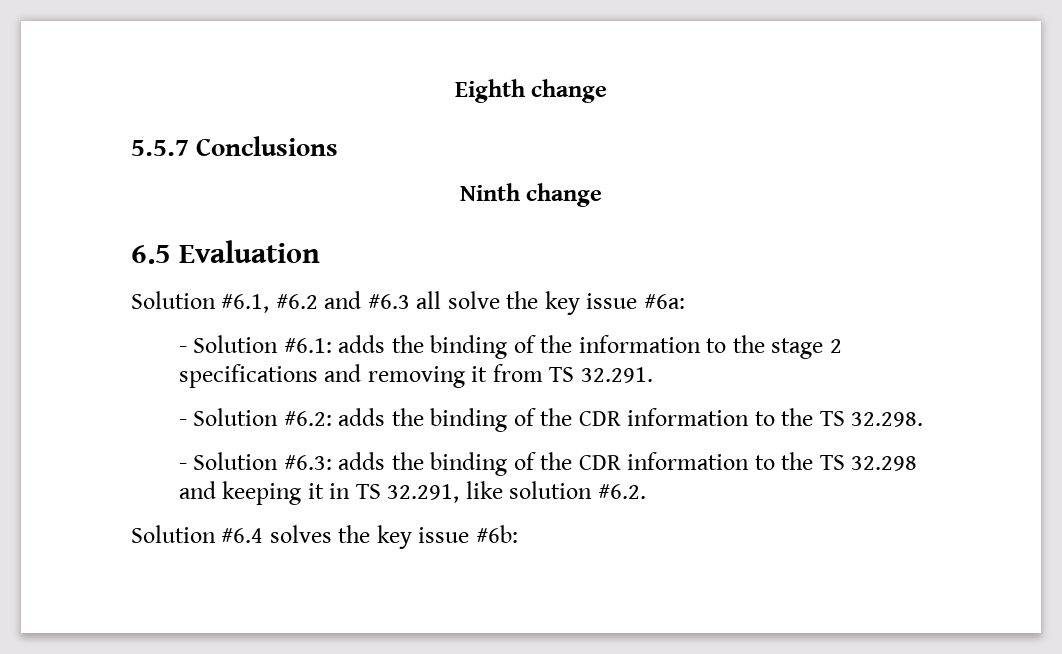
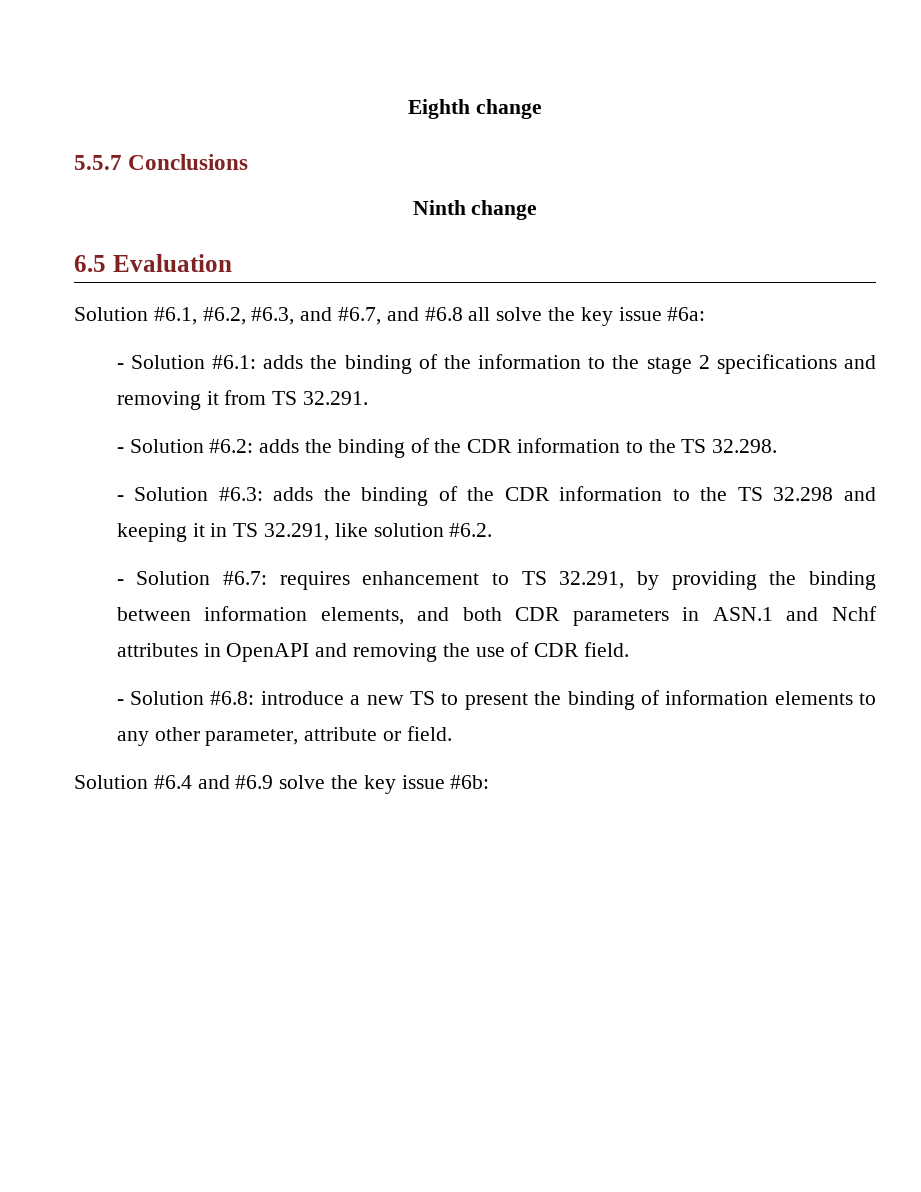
- Solution #6.1, #6.2 and #6.3 all solve the key issue #6a:
+ Solution #6.1, #6.2, #6.3, and #6.7, and #6.8 all solve the key issue #6a:
+ - Solution #6.7: requires enhancement to TS 32.291, by providing the binding between information elements, and both CDR parameters in ASN.1 and Nchf attributes in OpenAPI and removing the use of CDR field.
+ - Solution #6.8: introduce a new TS to present the binding of information elements to any other parameter, attribute or field.
- Solution #6.4 solves the key issue #6b:
+ Solution #6.4 and #6.9 solve the key issue #6b:

